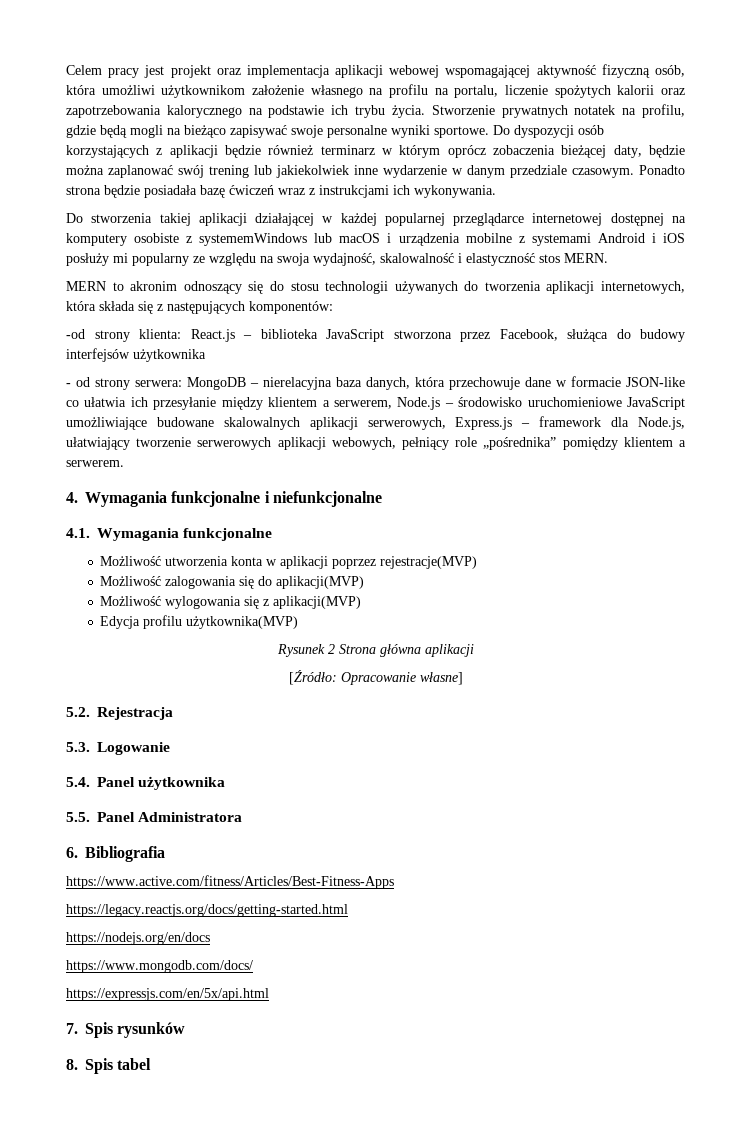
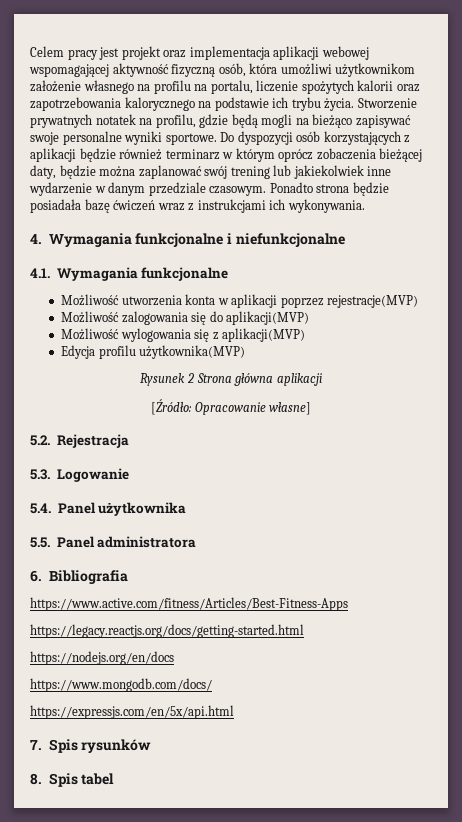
- Do stworzenia takiej aplikacji działającej w każdej popularnej przeglądarce internetowej dostępnej na komputery osobiste z systememWindows lub macOS i urządzenia mobilne z systemami Android i iOS posłuży mi popularny ze względu na swoja wydajność, skalowalność i elastyczność stos MERN.
- MERN to akronim odnoszący się do stosu technologii używanych do tworzenia aplikacji internetowych, która składa się z następujących komponentów:
- -od strony klienta: React.js – biblioteka JavaScript stworzona przez Facebook, służąca do budowy interfejsów użytkownika
- - od strony serwera: MongoDB – nierelacyjna baza danych, która przechowuje dane w formacie JSON-like co ułatwia ich przesyłanie między klientem a serwerem, Node.js – środowisko uruchomieniowe JavaScript umożliwiające budowane skalowalnych aplikacji serwerowych, Express.js – framework dla Node.js, ułatwiający tworzenie serwerowych aplikacji webowych, pełniący role „pośrednika” pomiędzy klientem a serwerem.
- 5.5. Panel Administratora
+ 5.5. Panel administratora

